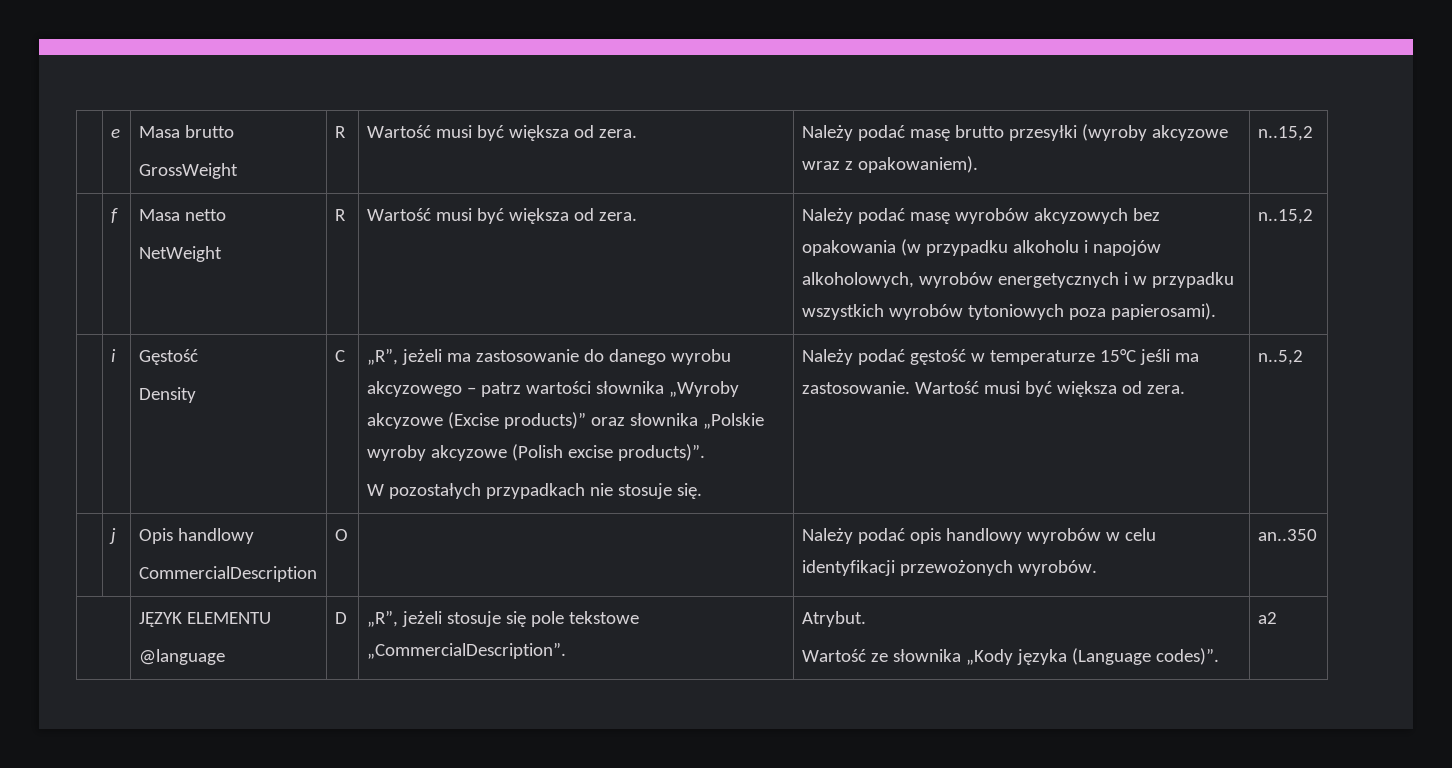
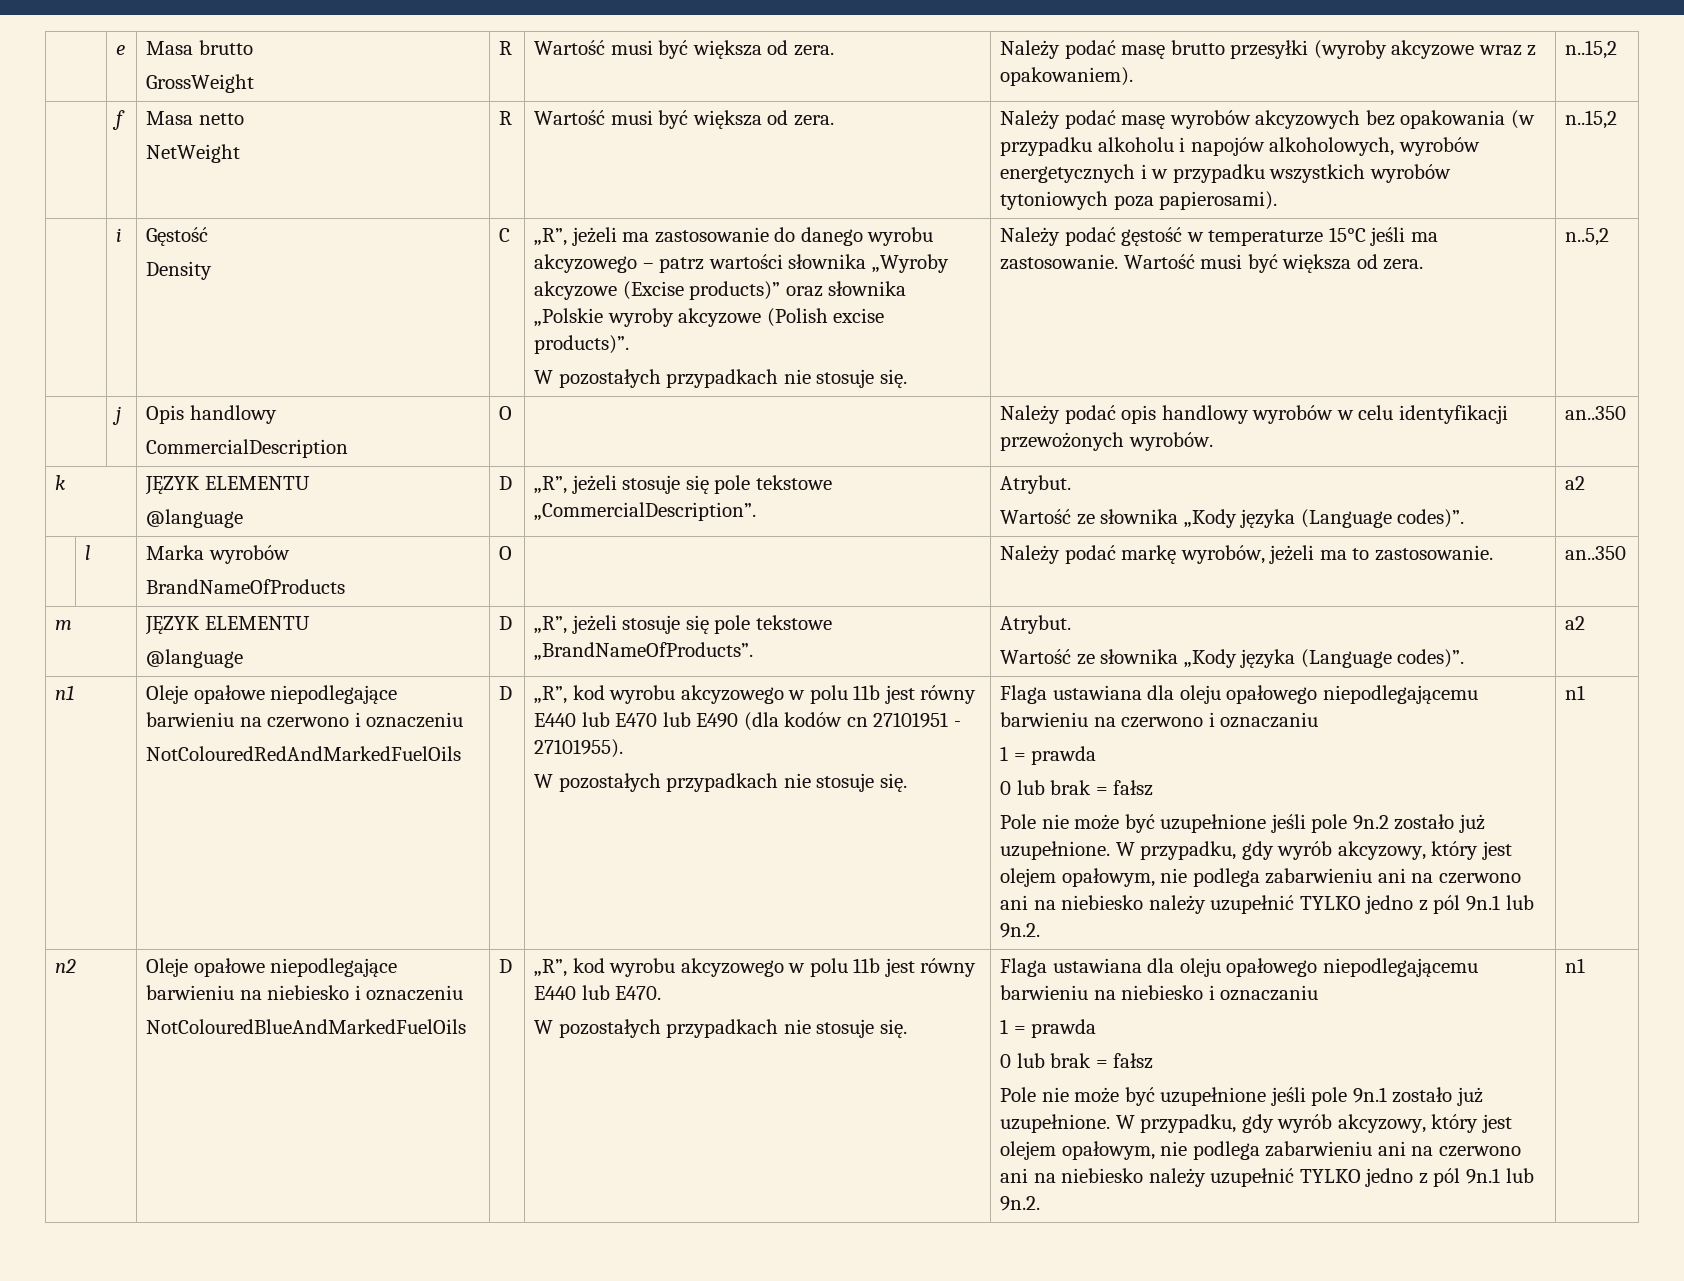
- | JĘZYK ELEMENTU
+ k | JĘZYK ELEMENTU
+ | l | Marka wyrobów
+ BrandNameOfProducts | O | | Należy podać markę wyrobów, jeżeli ma to zastosowanie. | an..350
+ m | JĘZYK ELEMENTU
+ @language | D | „R”, jeżeli stosuje się pole tekstowe „BrandNameOfProducts”. | Atrybut.
+ Wartość ze słownika „Kody języka (Language codes)”. | a2
+ n1 | Oleje opałowe niepodlegające barwieniu na czerwono i oznaczeniu
+ NotColouredRedAndMarkedFuelOils | D | „R”, kod wyrobu akcyzowego w polu 11b jest równy E440 lub E470 lub E490 (dla kodów cn 27101951 - 27101955).
+ W pozostałych przypadkach nie stosuje się. | Flaga ustawiana dla oleju opałowego niepodlegającemu barwieniu na czerwono i oznaczaniu
+ 1 = prawda
+ 0 lub brak = fałsz
+ Pole nie może być uzupełnione jeśli pole 9n.2 zostało już uzupełnione. W przypadku, gdy wyrób akcyzowy, który jest olejem opałowym, nie podlega zabarwieniu ani na czerwono ani na niebiesko należy uzupełnić TYLKO jedno z pól 9n.1 lub 9n.2. | n1
+ n2 | Oleje opałowe niepodlegające barwieniu na niebiesko i oznaczeniu
+ NotColouredBlueAndMarkedFuelOils | D | „R”, kod wyrobu akcyzowego w polu 11b jest równy E440 lub E470.
+ W pozostałych przypadkach nie stosuje się. | Flaga ustawiana dla oleju opałowego niepodlegającemu barwieniu na niebiesko i oznaczaniu
+ 1 = prawda
+ 0 lub brak = fałsz
+ Pole nie może być uzupełnione jeśli pole 9n.1 zostało już uzupełnione. W przypadku, gdy wyrób akcyzowy, który jest olejem opałowym, nie podlega zabarwieniu ani na czerwono ani na niebiesko należy uzupełnić TYLKO jedno z pól 9n.1 lub 9n.2. | n1

